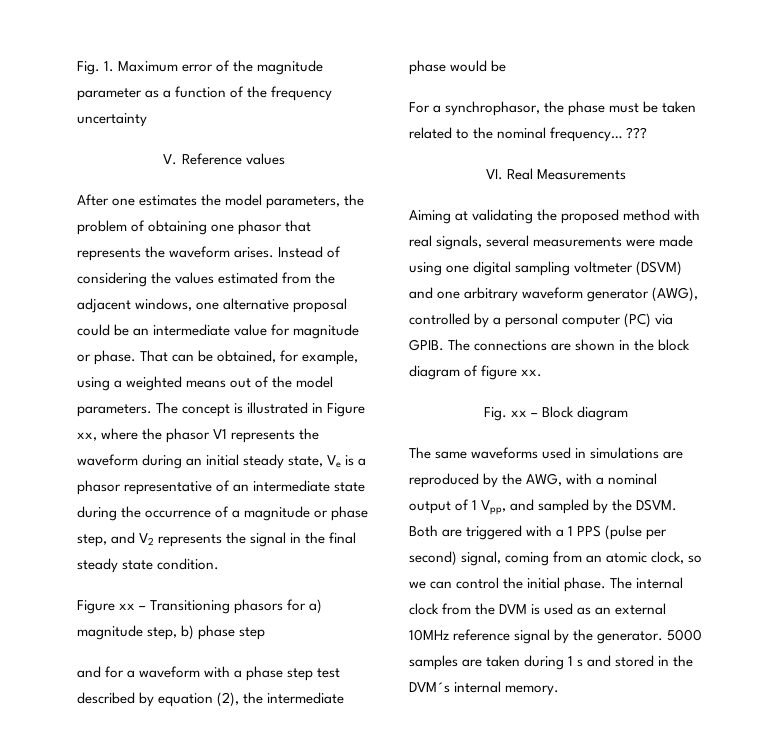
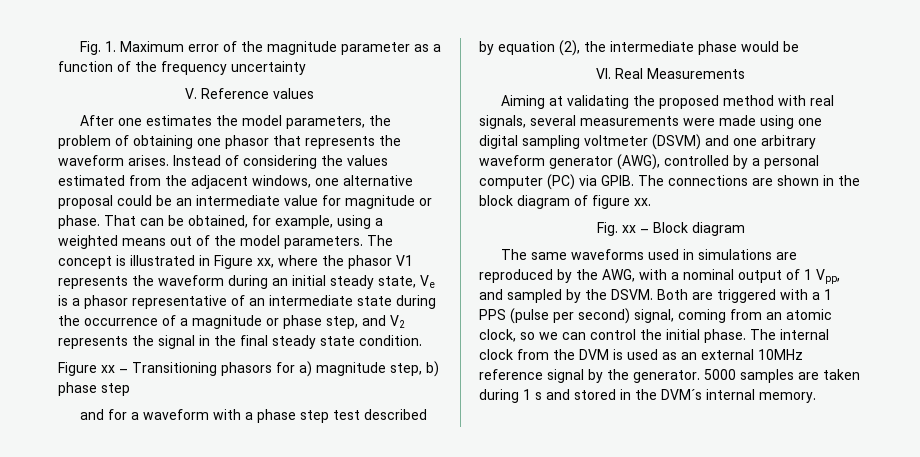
- For a synchrophasor, the phase must be taken related to the nominal frequency… ???

